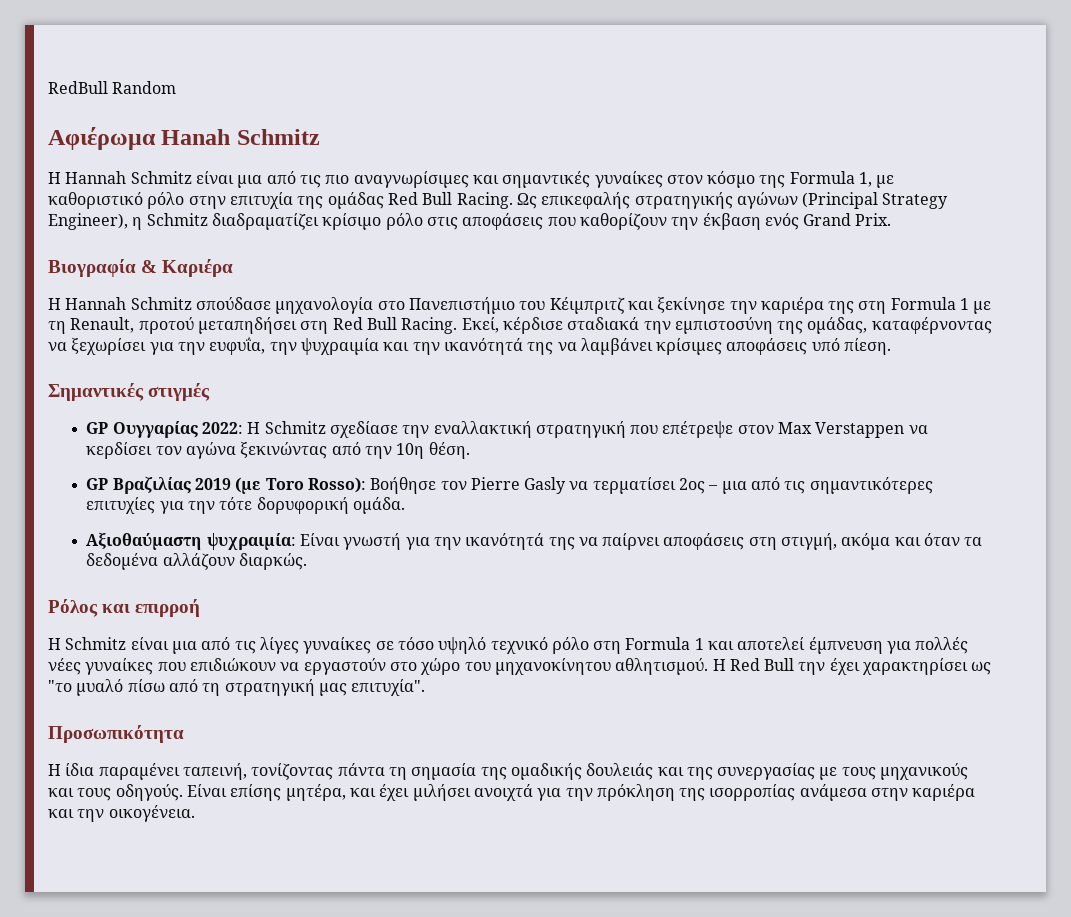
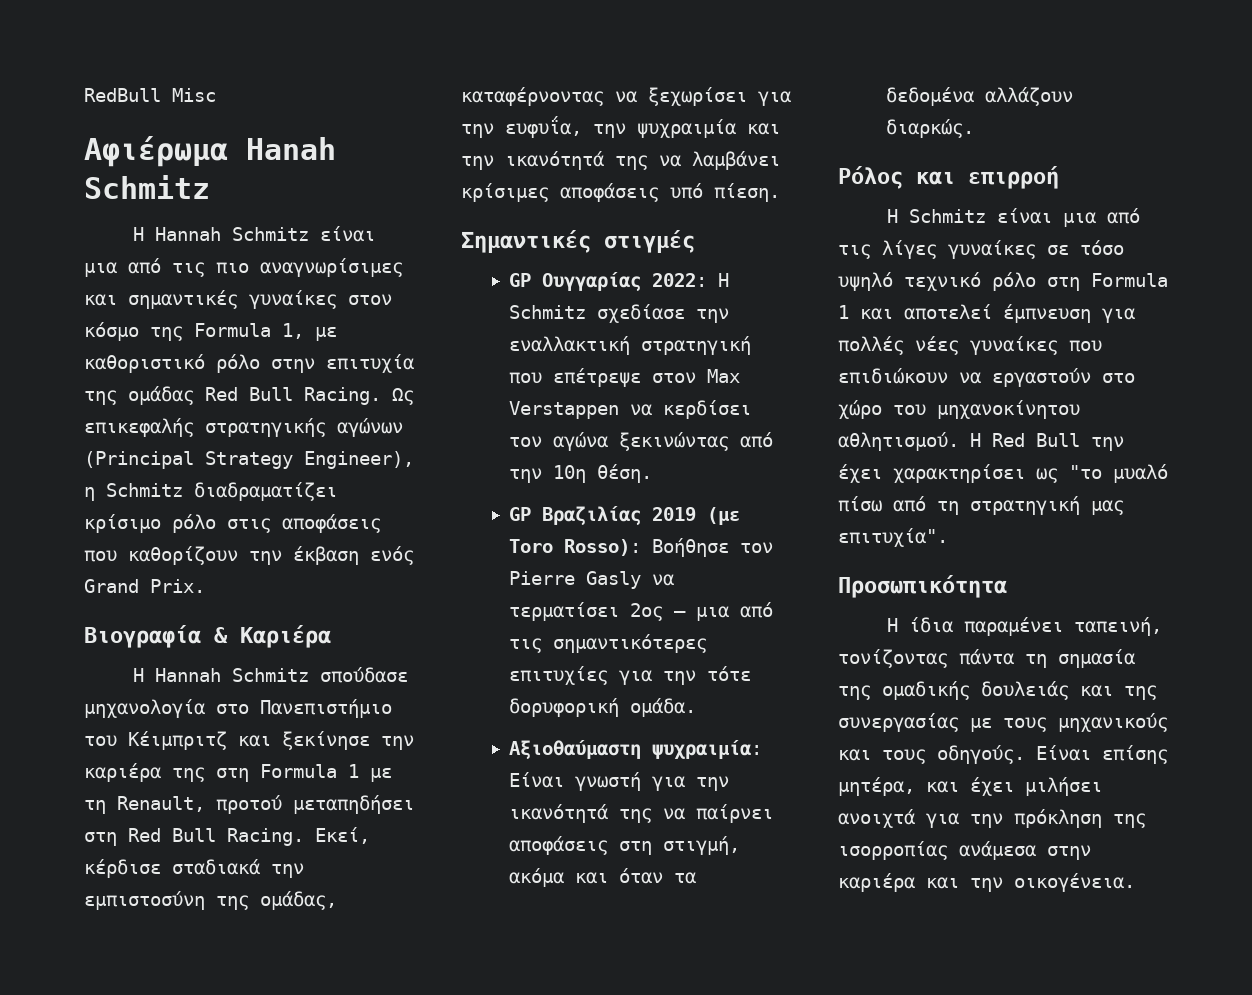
- RedBull Random
+ RedBull Misc

